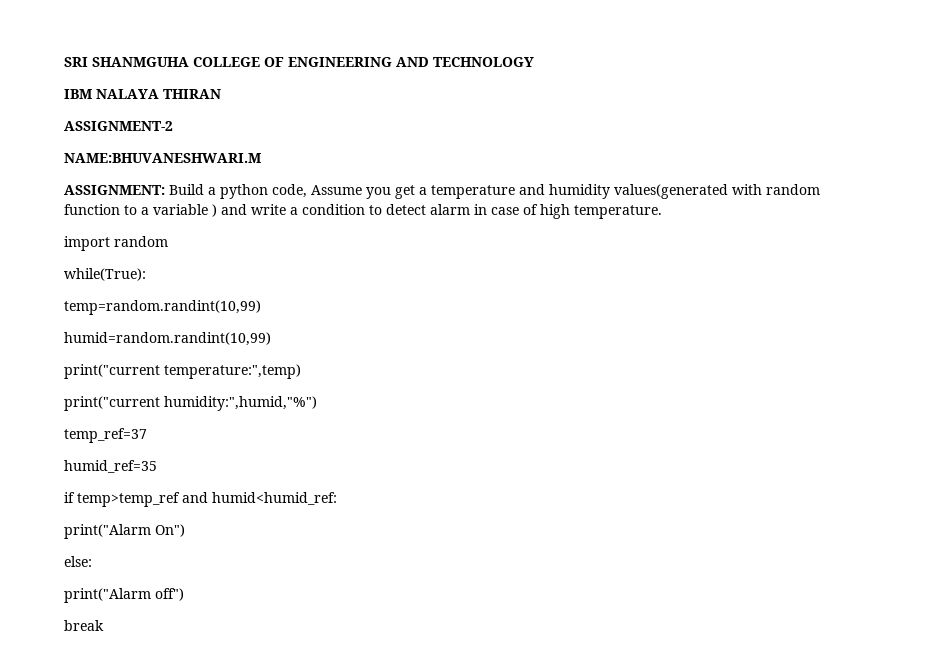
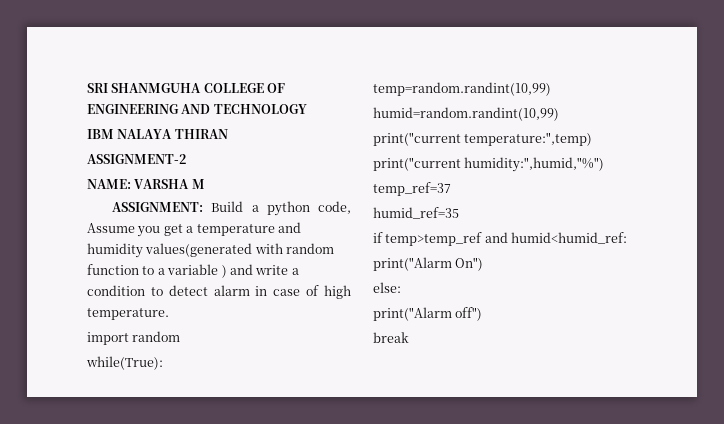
- NAME:BHUVANESHWARI.M
+ NAME: VARSHA M

